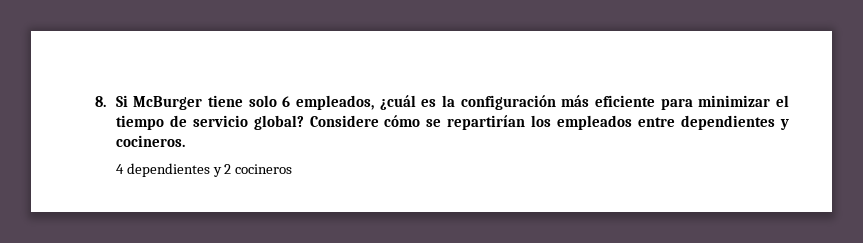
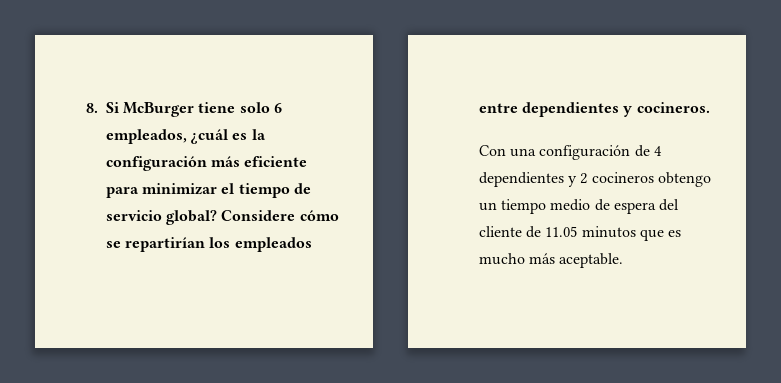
- 4 dependientes y 2 cocineros
+ Con una configuración de 4 dependientes y 2 cocineros obtengo un tiempo medio de espera del cliente de 11.05 minutos que es mucho más aceptable.

